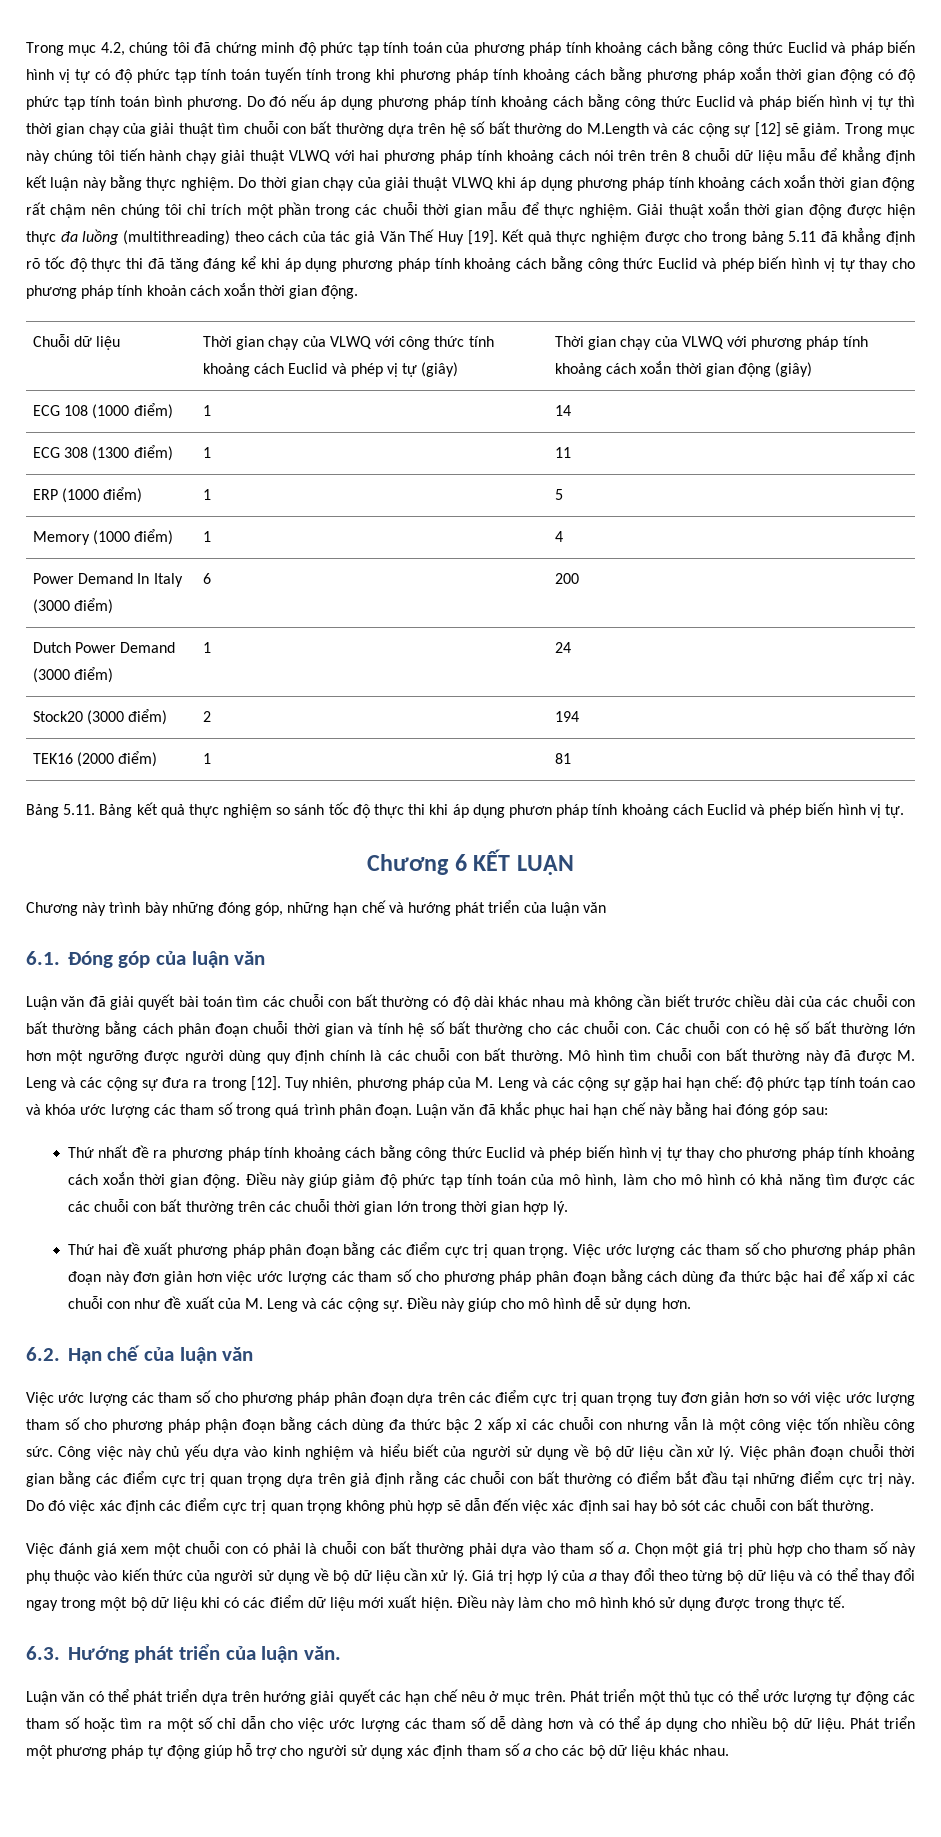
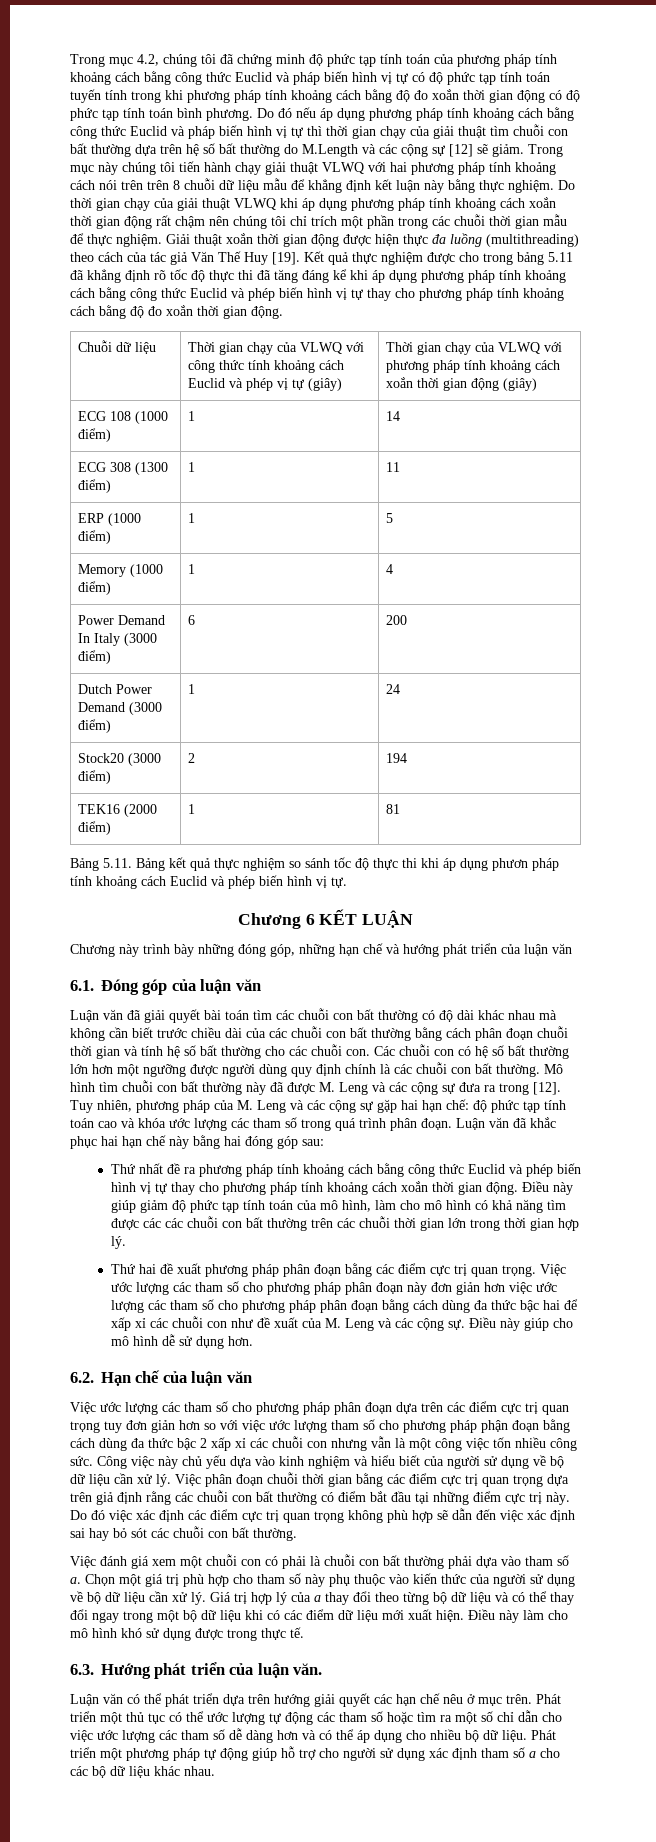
- Trong mục 4.2, chúng tôi đã chứng minh độ phức tạp tính toán của phương pháp tính khoảng cách bằng công thức Euclid và pháp biến hình vị tự có độ phức tạp tính toán tuyến tính trong khi phương pháp tính khoảng cách bằng phương pháp xoắn thời gian động có độ phức tạp tính toán bình phương.
+ Trong mục 4.2, chúng tôi đã chứng minh độ phức tạp tính toán của phương pháp tính khoảng cách bằng công thức Euclid và pháp biến hình vị tự có độ phức tạp tính toán tuyến tính trong khi phương pháp tính khoảng cách bằng độ đo xoắn thời gian động có độ phức tạp tính toán bình phương.
- Kết quả thực nghiệm được cho trong bảng 5.11 đã khẳng định rõ tốc độ thực thi đã tăng đáng kể khi áp dụng phương pháp tính khoảng cách bằng công thức Euclid và phép biến hình vị tự thay cho phương pháp tính khoản cách xoắn thời gian động.
+ Kết quả thực nghiệm được cho trong bảng 5.11 đã khẳng định rõ tốc độ thực thi đã tăng đáng kể khi áp dụng phương pháp tính khoảng cách bằng công thức Euclid và phép biến hình vị tự thay cho phương pháp tính khoảng cách bằng độ đo xoắn thời gian động.

